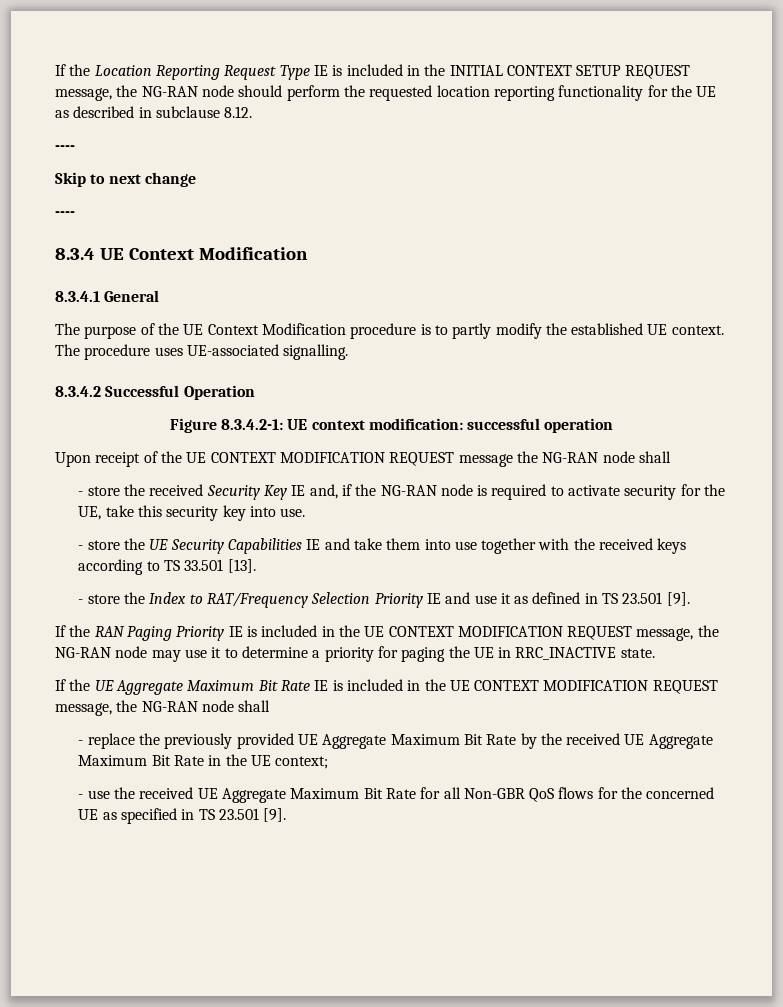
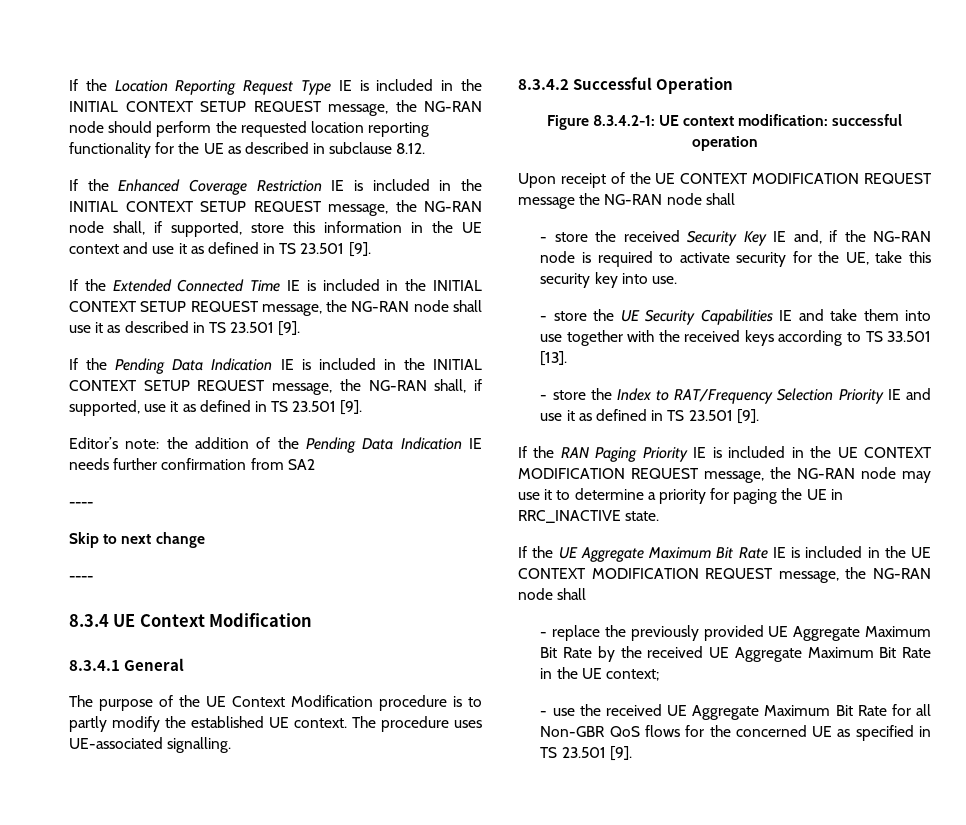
+ If the Enhanced Coverage Restriction IE is included in the INITIAL CONTEXT SETUP REQUEST message, the NG-RAN node shall, if supported, store this information in the UE context and use it as defined in TS 23.501 [9].
+ If the Extended Connected Time IE is included in the INITIAL CONTEXT SETUP REQUEST message, the NG-RAN node shall use it as described in TS 23.501 [9].
+ If the Pending Data Indication IE is included in the INITIAL CONTEXT SETUP REQUEST message, the NG-RAN shall, if supported, use it as defined in TS 23.501 [9].
+ Editor’s note: the addition of the Pending Data Indication IE needs further confirmation from SA2

